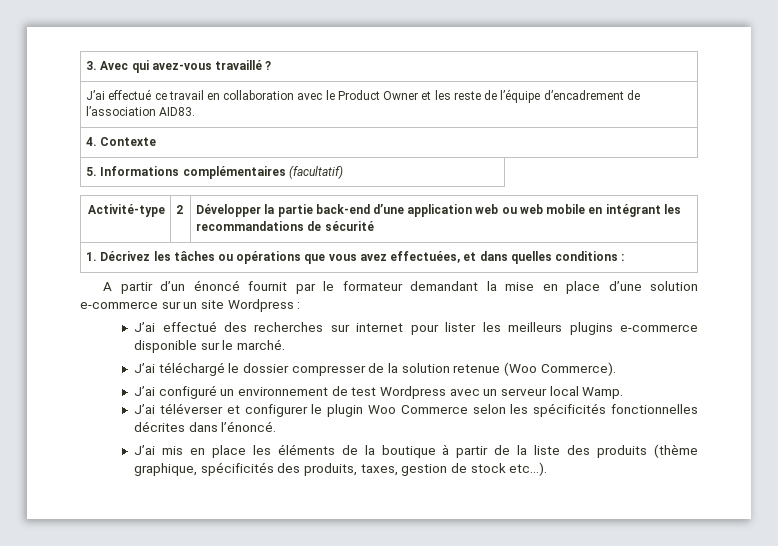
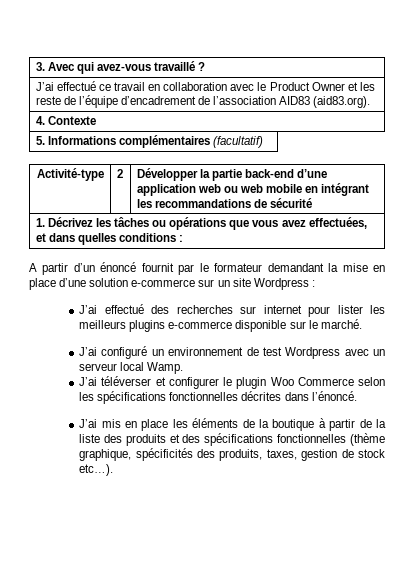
- J’ai effectué ce travail en collaboration avec le Product Owner et les reste de l’équipe d’encadrement de l’association AID83.
+ J’ai effectué ce travail en collaboration avec le Product Owner et les reste de l’équipe d’encadrement de l’association AID83 (aid83.org).
- J’ai téléchargé le dossier compresser de la solution retenue (Woo Commerce).
- J’ai téléverser et configurer le plugin Woo Commerce selon les spécificités fonctionnelles décrites dans l’énoncé.
+ J’ai téléverser et configurer le plugin Woo Commerce selon les spécifications fonctionnelles décrites dans l’énoncé.
- J’ai mis en place les éléments de la boutique à partir de la liste des produits (thème graphique, spécificités des produits, taxes, gestion de stock etc…).
+ J’ai mis en place les éléments de la boutique à partir de la liste des produits et des spécifications fonctionnelles (thème graphique, spécificités des produits, taxes, gestion de stock etc…).

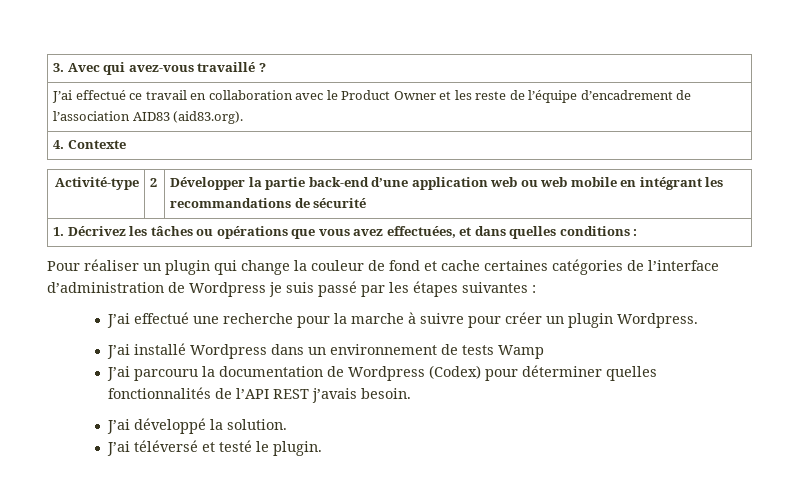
- 5. Informations complémentaires (facultatif)
- A partir d’un énoncé fournit par le formateur demandant la mise en place d’une solution e-commerce sur un site Wordpress :
- J’ai effectué des recherches sur internet pour lister les meilleurs plugins e-commerce disponible sur le marché.
- J’ai configuré un environnement de test Wordpress avec un serveur local Wamp.
- J’ai téléverser et configurer le plugin Woo Commerce selon les spécifications fonctionnelles décrites dans l’énoncé.
- J’ai mis en place les éléments de la boutique à partir de la liste des produits et des spécifications fonctionnelles (thème graphique, spécificités des produits, taxes, gestion de stock etc…).
+ Pour réaliser un plugin qui change la couleur de fond et cache certaines catégories de l’interface d’administration de Wordpress je suis passé par les étapes suivantes :
+ J’ai effectué une recherche pour la marche à suivre pour créer un plugin Wordpress.
+ J’ai installé Wordpress dans un environnement de tests Wamp
+ J’ai parcouru la documentation de Wordpress (Codex) pour déterminer quelles fonctionnalités de l’API REST j’avais besoin.
+ J’ai développé la solution.
+ J’ai téléversé et testé le plugin.

